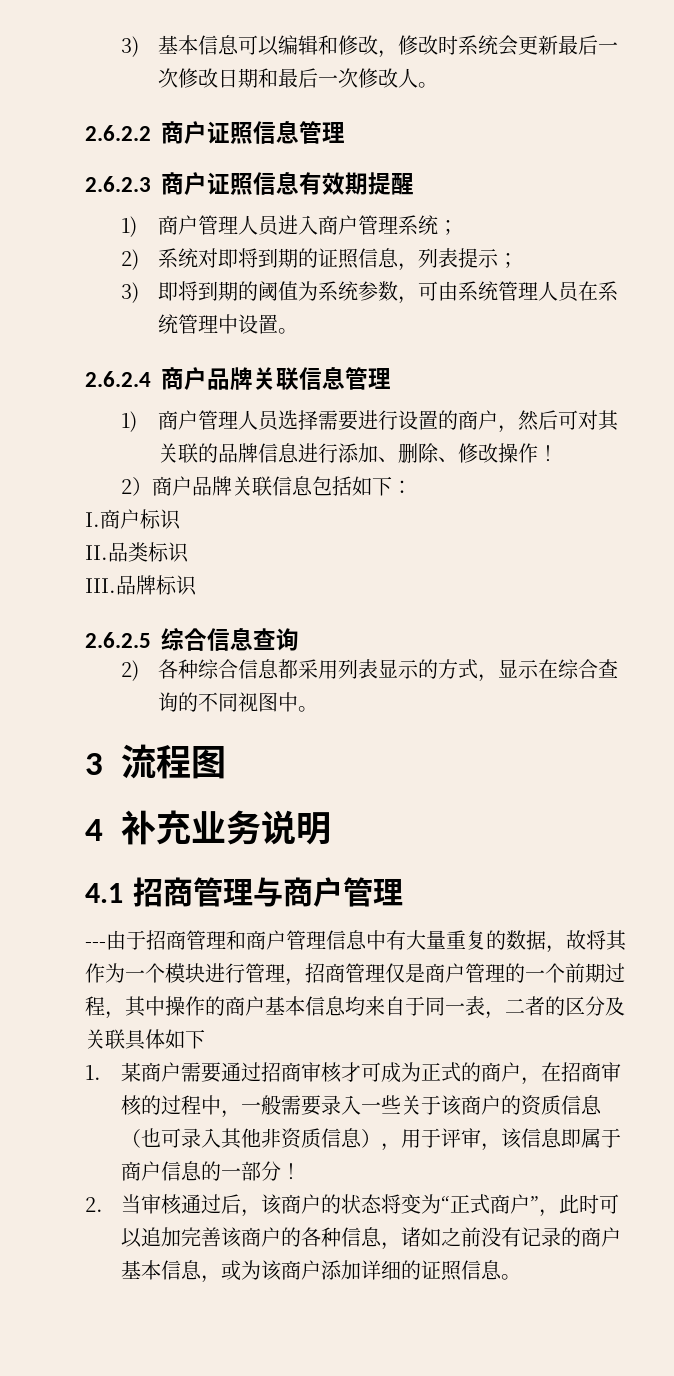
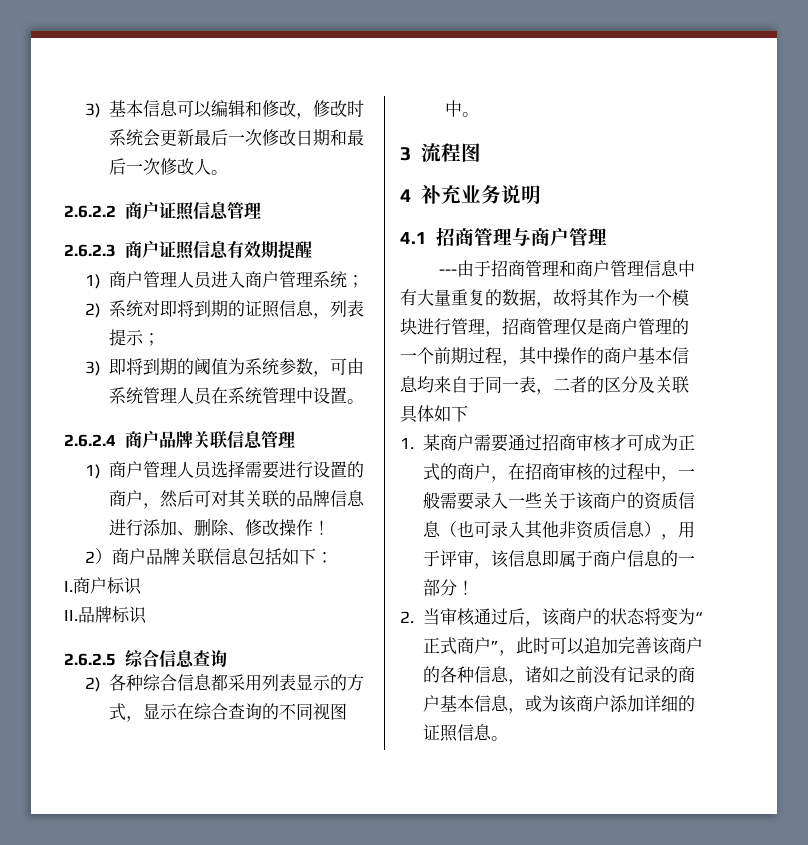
- II.品类标识
- III.品牌标识
+ II.品牌标识

